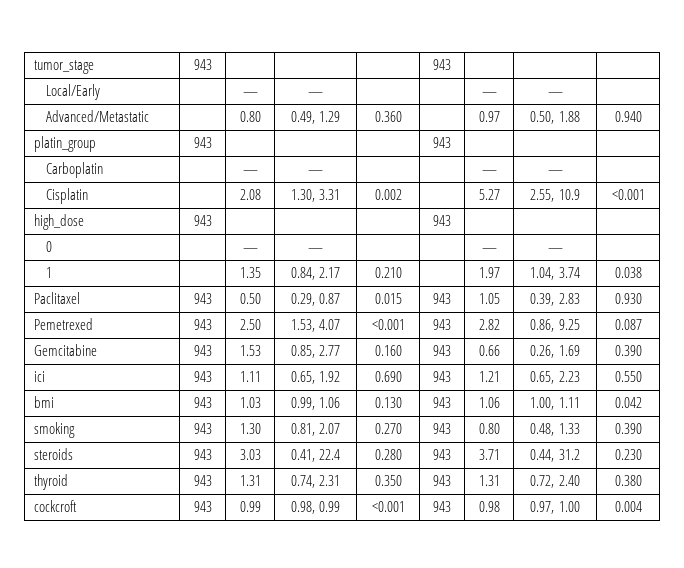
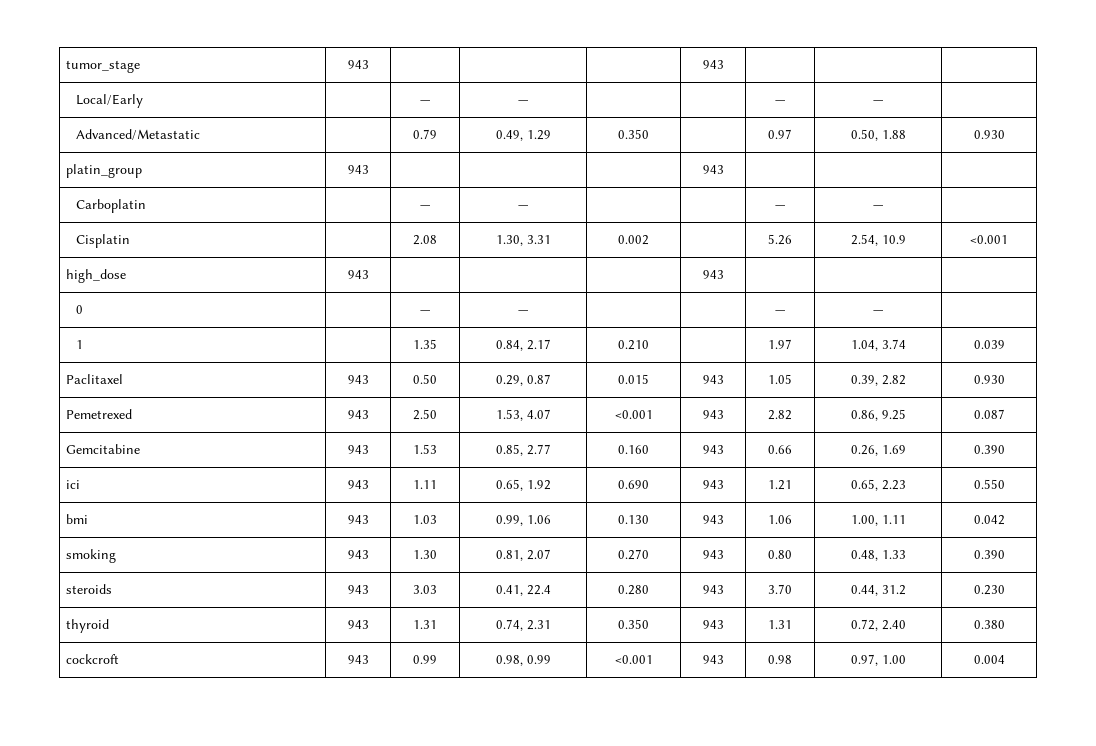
- Advanced/Metastatic | | 0.80 | 0.49, 1.29 | 0.360 | | 0.97 | 0.50, 1.88 | 0.940
+ Advanced/Metastatic | | 0.79 | 0.49, 1.29 | 0.350 | | 0.97 | 0.50, 1.88 | 0.930
- Cisplatin | | 2.08 | 1.30, 3.31 | 0.002 | | 5.27 | 2.55, 10.9 | <0.001
+ Cisplatin | | 2.08 | 1.30, 3.31 | 0.002 | | 5.26 | 2.54, 10.9 | <0.001
- 1 | | 1.35 | 0.84, 2.17 | 0.210 | | 1.97 | 1.04, 3.74 | 0.038
+ 1 | | 1.35 | 0.84, 2.17 | 0.210 | | 1.97 | 1.04, 3.74 | 0.039
- Paclitaxel | 943 | 0.50 | 0.29, 0.87 | 0.015 | 943 | 1.05 | 0.39, 2.83 | 0.930
+ Paclitaxel | 943 | 0.50 | 0.29, 0.87 | 0.015 | 943 | 1.05 | 0.39, 2.82 | 0.930
- steroids | 943 | 3.03 | 0.41, 22.4 | 0.280 | 943 | 3.71 | 0.44, 31.2 | 0.230
+ steroids | 943 | 3.03 | 0.41, 22.4 | 0.280 | 943 | 3.70 | 0.44, 31.2 | 0.230

